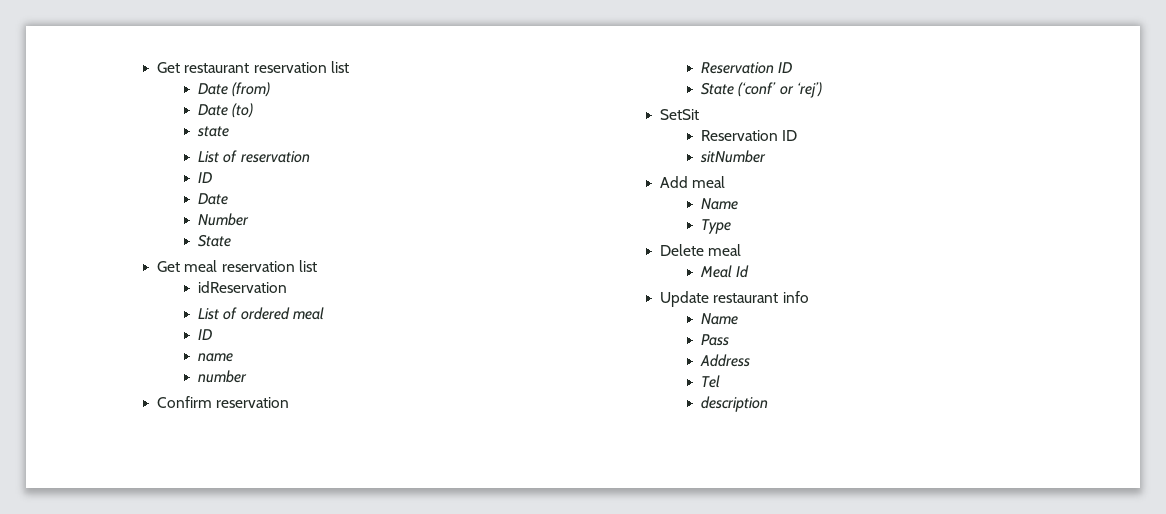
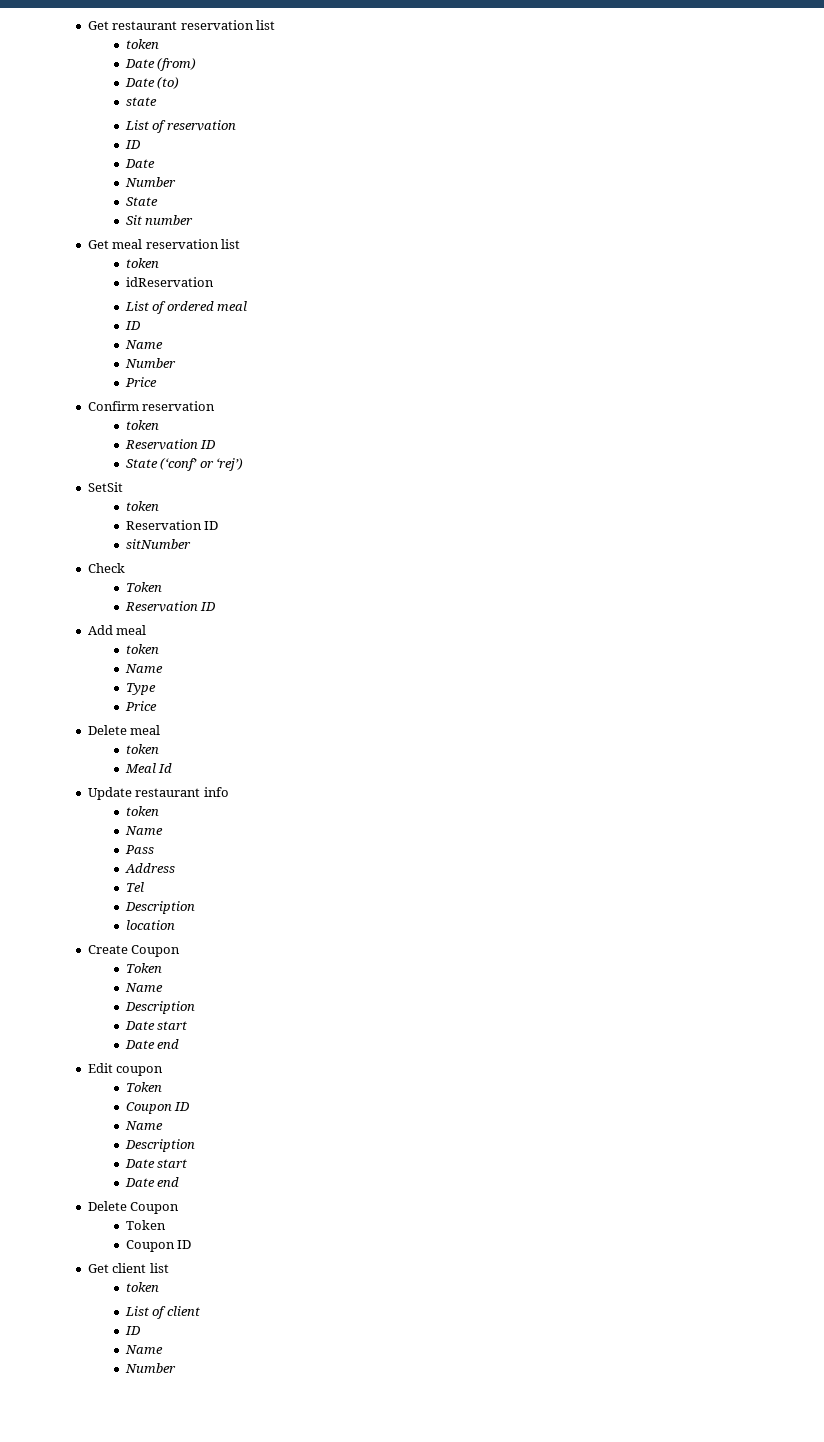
  Get restaurant reservation list
+ token
+ Sit number
  Get meal reservation list
+ token
  List of ordered meal
  ID
- name
- number
+ Name
+ Number
+ Price
  Confirm reservation
+ token
  SetSit
+ token
+ Check
+ Token
+ Reservation ID
  Add meal
+ token
  Type
+ Price
  Delete meal
+ token
  Update restaurant info
+ token
  Tel
- description
+ Description
+ location
+ Create Coupon
+ Token
+ Name
+ Description
+ Date start
+ Date end
+ Edit coupon
+ Token
+ Coupon ID
+ Name
+ Description
+ Date start
+ Date end
+ Delete Coupon
+ Token
+ Coupon ID
+ Get client list
+ token
+ List of client
+ ID
+ Name
+ Number

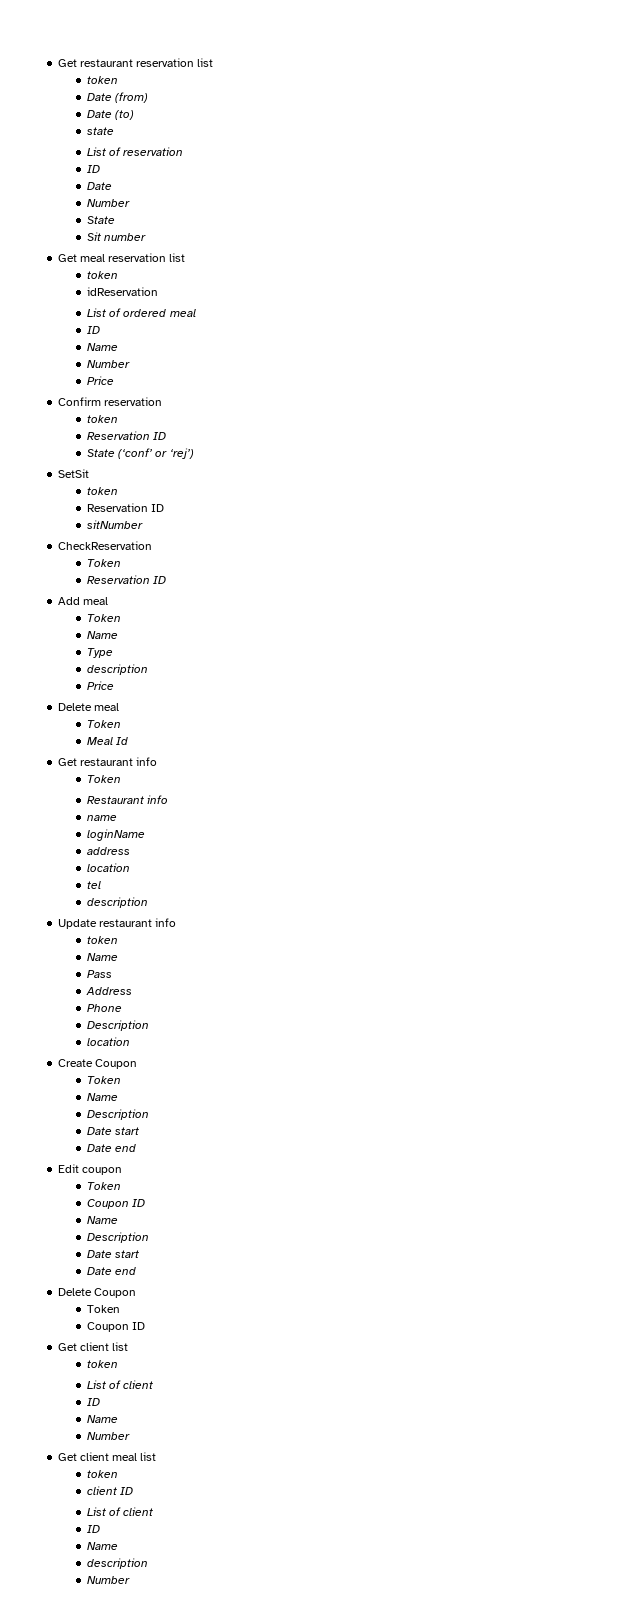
- Check
+ CheckReservation
  Add meal
- token
+ Token
  Type
+ description
  Delete meal
- token
+ Token
+ Get restaurant info
+ Token
+ Restaurant info
+ name
+ loginName
+ address
+ location
+ tel
+ description
- Tel
+ Phone
+ Get client meal list
+ token
+ client ID
+ List of client
+ ID
+ Name
+ description
+ Number

